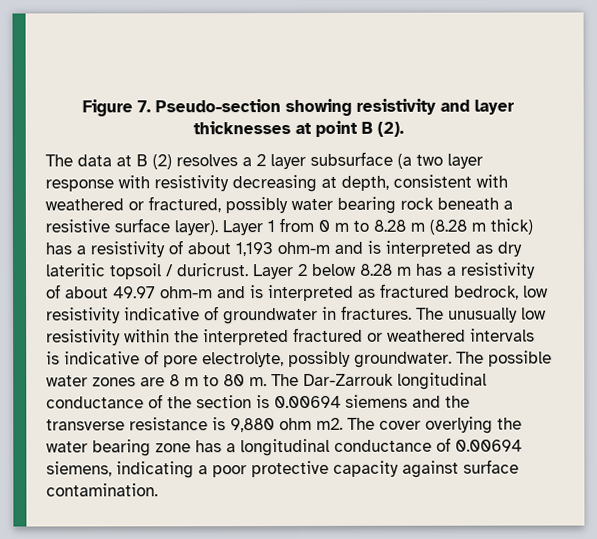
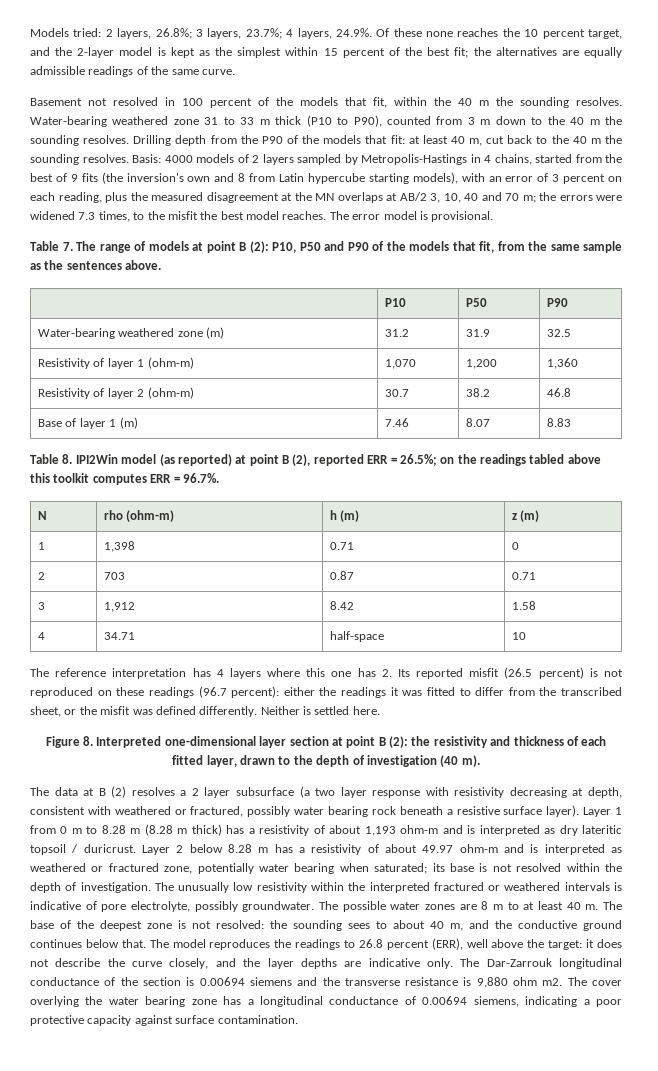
- Figure 7. Pseudo-section showing resistivity and layer thicknesses at point B (2).
+ Models tried: 2 layers, 26.8%; 3 layers, 23.7%; 4 layers, 24.9%. Of these none reaches the 10 percent target, and the 2-layer model is kept as the simplest within 15 percent of the best fit; the alternatives are equally admissible readings of the same curve.
+ Basement not resolved in 100 percent of the models that fit, within the 40 m the sounding resolves. Water-bearing weathered zone 31 to 33 m thick (P10 to P90), counted from 3 m down to the 40 m the sounding resolves. Drilling depth from the P90 of the models that fit: at least 40 m, cut back to the 40 m the sounding resolves. Basis: 4000 models of 2 layers sampled by Metropolis-Hastings in 4 chains, started from the best of 9 fits (the inversion's own and 8 from Latin hypercube starting models), with an error of 3 percent on each reading, plus the measured disagreement at the MN overlaps at AB/2 3, 10, 40 and 70 m; the errors were widened 7.3 times, to the misfit the best model reaches. The error model is provisional.
+ Table 7. The range of models at point B (2): P10, P50 and P90 of the models that fit, from the same sample as the sentences above.
+ | P10 | P50 | P90
+ Water-bearing weathered zone (m) | 31.2 | 31.9 | 32.5
+ Resistivity of layer 1 (ohm-m) | 1,070 | 1,200 | 1,360
+ Resistivity of layer 2 (ohm-m) | 30.7 | 38.2 | 46.8
+ Base of layer 1 (m) | 7.46 | 8.07 | 8.83
+ Table 8. IPI2Win model (as reported) at point B (2), reported ERR = 26.5%; on the readings tabled above this toolkit computes ERR = 96.7%.
+ N | rho (ohm-m) | h (m) | z (m)
+ 1 | 1,398 | 0.71 | 0
+ 2 | 703 | 0.87 | 0.71
+ 3 | 1,912 | 8.42 | 1.58
+ 4 | 34.71 | half-space | 10
+ The reference interpretation has 4 layers where this one has 2. Its reported misfit (26.5 percent) is not reproduced on these readings (96.7 percent): either the readings it was fitted to differ from the transcribed sheet, or the misfit was defined differently. Neither is settled here.
+ Figure 8. Interpreted one-dimensional layer section at point B (2): the resistivity and thickness of each fitted layer, drawn to the depth of investigation (40 m).
- Layer 2 below 8.28 m has a resistivity of about 49.97 ohm-m and is interpreted as fractured bedrock, low resistivity indicative of groundwater in fractures.
+ Layer 2 below 8.28 m has a resistivity of about 49.97 ohm-m and is interpreted as weathered or fractured zone, potentially water bearing when saturated; its base is not resolved within the depth of investigation.
- The possible water zones are 8 m to 80 m.
+ The possible water zones are 8 m to at least 40 m. The base of the deepest zone is not resolved: the sounding sees to about 40 m, and the conductive ground continues below that. The model reproduces the readings to 26.8 percent (ERR), well above the target: it does not describe the curve closely, and the layer depths are indicative only.

